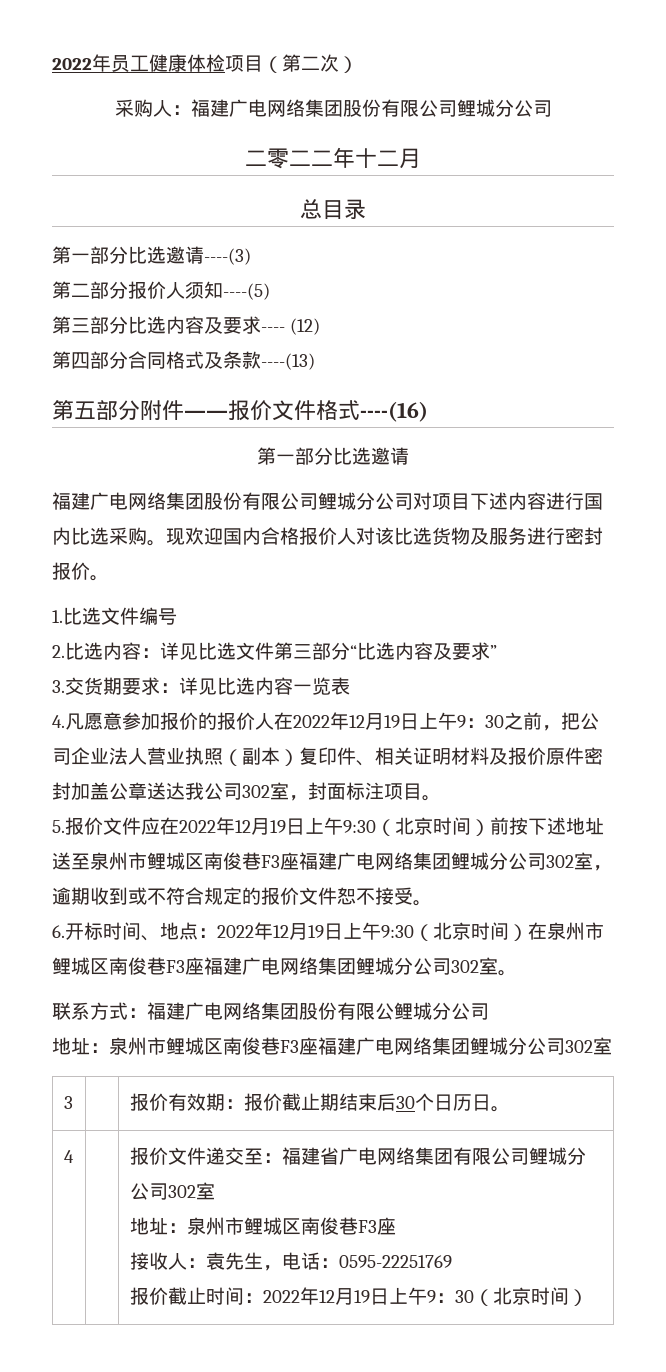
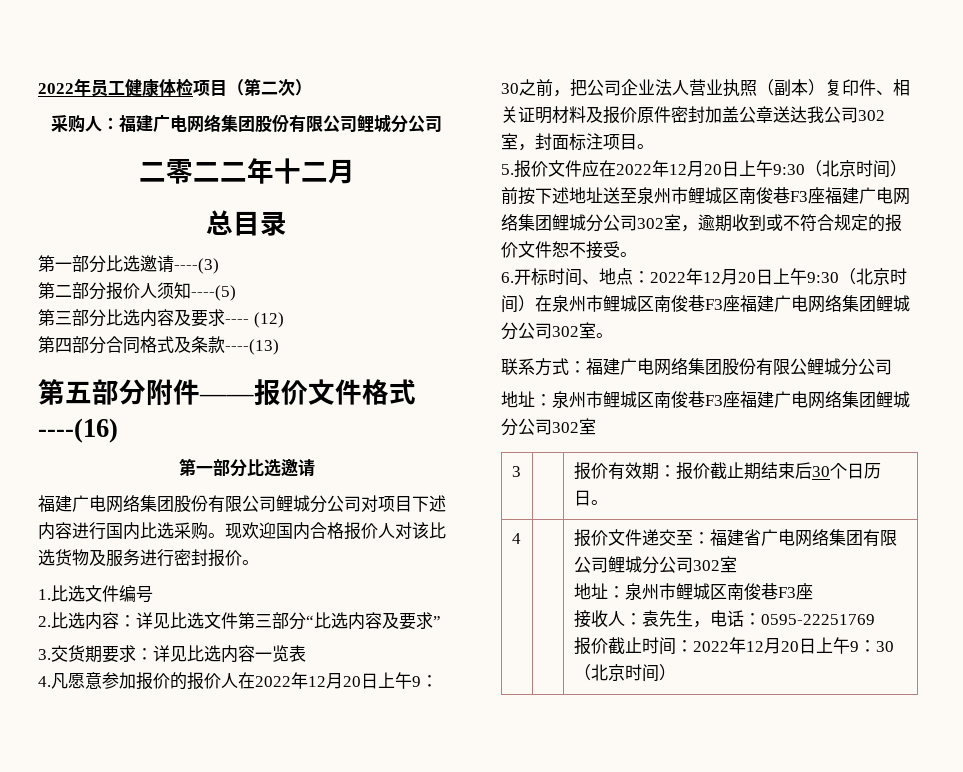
- 4.凡愿意参加报价的报价人在2022年12月19日上午9：30之前，把公司企业法人营业执照（副本）复印件、相关证明材料及报价原件密封加盖公章送达我公司302室，封面标注项目。
+ 4.凡愿意参加报价的报价人在2022年12月20日上午9：30之前，把公司企业法人营业执照（副本）复印件、相关证明材料及报价原件密封加盖公章送达我公司302室，封面标注项目。
- 5.报价文件应在2022年12月19日上午9:30（北京时间）前按下述地址送至泉州市鲤城区南俊巷F3座福建广电网络集团鲤城分公司302室，逾期收到或不符合规定的报价文件恕不接受。
+ 5.报价文件应在2022年12月20日上午9:30（北京时间）前按下述地址送至泉州市鲤城区南俊巷F3座福建广电网络集团鲤城分公司302室，逾期收到或不符合规定的报价文件恕不接受。
- 6.开标时间、地点：2022年12月19日上午9:30（北京时间）在泉州市鲤城区南俊巷F3座福建广电网络集团鲤城分公司302室。
+ 6.开标时间、地点：2022年12月20日上午9:30（北京时间）在泉州市鲤城区南俊巷F3座福建广电网络集团鲤城分公司302室。
- 报价截止时间：2022年12月19日上午9：30（北京时间）
+ 报价截止时间：2022年12月20日上午9：30（北京时间）

